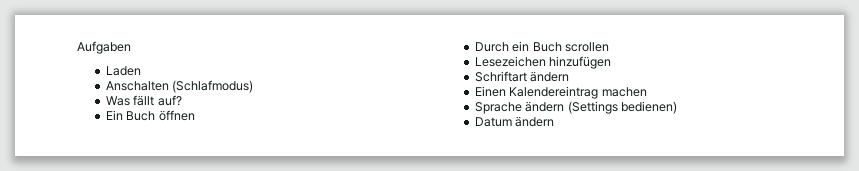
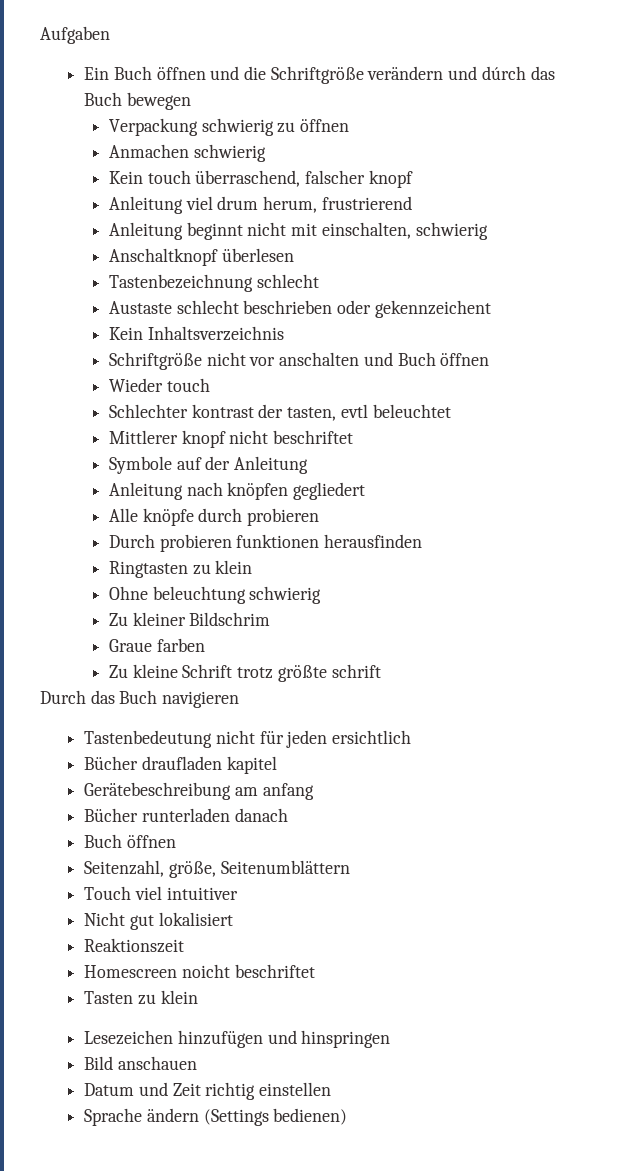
- Laden
- Anschalten (Schlafmodus)
- Was fällt auf?
- Ein Buch öffnen
- Durch ein Buch scrollen
- Lesezeichen hinzufügen
- Schriftart ändern
- Einen Kalendereintrag machen
+ Ein Buch öffnen und die Schriftgröße verändern und dúrch das Buch bewegen
+ Verpackung schwierig zu öffnen
+ Anmachen schwierig
+ Kein touch überraschend, falscher knopf
+ Anleitung viel drum herum, frustrierend
+ Anleitung beginnt nicht mit einschalten, schwierig
+ Anschaltknopf überlesen
+ Tastenbezeichnung schlecht
+ Austaste schlecht beschrieben oder gekennzeichent
+ Kein Inhaltsverzeichnis
+ Schriftgröße nicht vor anschalten und Buch öffnen
+ Wieder touch
+ Schlechter kontrast der tasten, evtl beleuchtet
+ Mittlerer knopf nicht beschriftet
+ Symbole auf der Anleitung
+ Anleitung nach knöpfen gegliedert
+ Alle knöpfe durch probieren
+ Durch probieren funktionen herausfinden
+ Ringtasten zu klein
+ Ohne beleuchtung schwierig
+ Zu kleiner Bildschrim
+ Graue farben
+ Zu kleine Schrift trotz größte schrift
+ Durch das Buch navigieren
+ Tastenbedeutung nicht für jeden ersichtlich
+ Bücher draufladen kapitel
+ Gerätebeschreibung am anfang
+ Bücher runterladen danach
+ Buch öffnen
+ Seitenzahl, größe, Seitenumblättern
+ Touch viel intuitiver
+ Nicht gut lokalisiert
+ Reaktionszeit
+ Homescreen noicht beschriftet
+ Tasten zu klein
+ Lesezeichen hinzufügen und hinspringen
+ Bild anschauen
+ Datum und Zeit richtig einstellen
- Datum ändern

